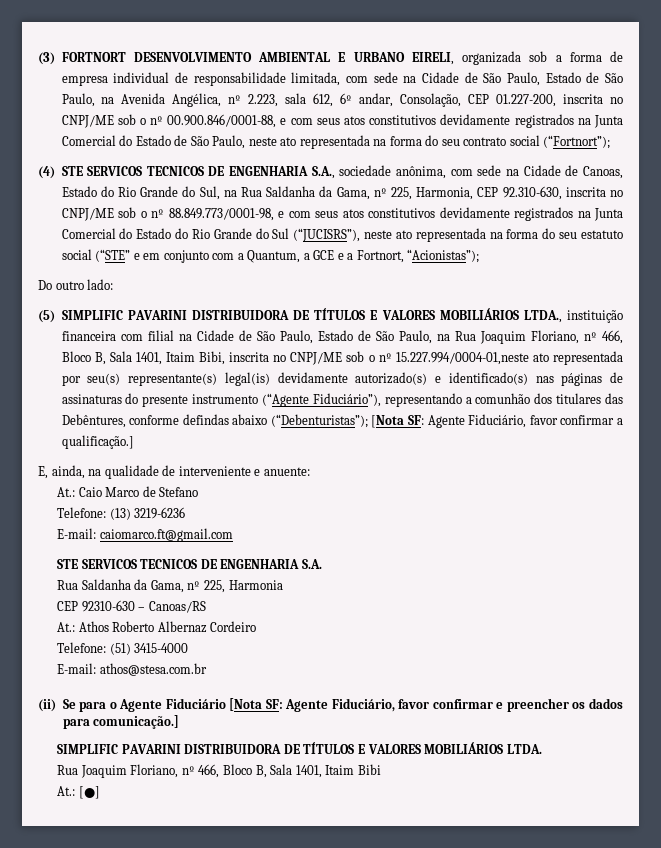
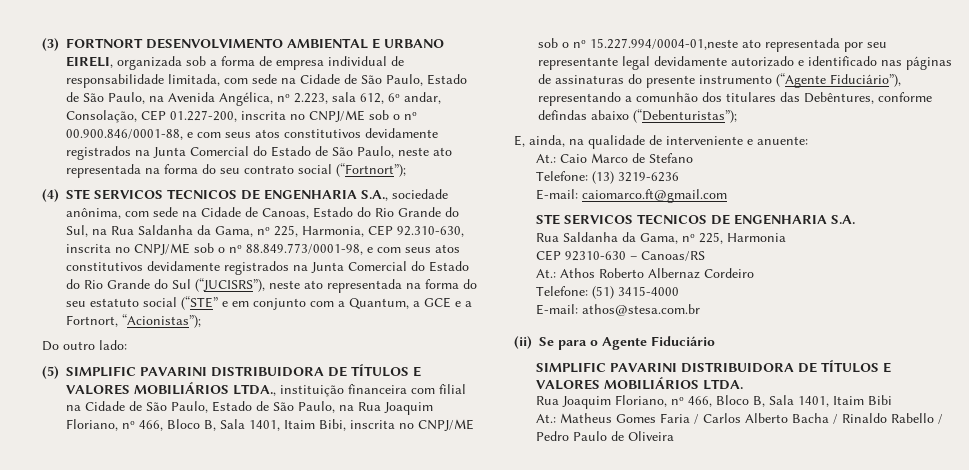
- (5) SIMPLIFIC PAVARINI DISTRIBUIDORA DE TÍTULOS E VALORES MOBILIÁRIOS LTDA., instituição financeira com filial na Cidade de São Paulo, Estado de São Paulo, na Rua Joaquim Floriano, nº 466, Bloco B, Sala 1401, Itaim Bibi, inscrita no CNPJ/ME sob o nº 15.227.994/0004-01,neste ato representada por seu(s) representante(s) legal(is) devidamente autorizado(s) e identificado(s) nas páginas de assinaturas do presente instrumento (“Agente Fiduciário”), representando a comunhão dos titulares das Debêntures, conforme defindas abaixo (“Debenturistas”); [Nota SF: Agente Fiduciário, favor confirmar a qualificação.]
+ (5) SIMPLIFIC PAVARINI DISTRIBUIDORA DE TÍTULOS E VALORES MOBILIÁRIOS LTDA., instituição financeira com filial na Cidade de São Paulo, Estado de São Paulo, na Rua Joaquim Floriano, nº 466, Bloco B, Sala 1401, Itaim Bibi, inscrita no CNPJ/ME sob o nº 15.227.994/0004-01,neste ato representada por seu representante legal devidamente autorizado e identificado nas páginas de assinaturas do presente instrumento (“Agente Fiduciário”), representando a comunhão dos titulares das Debêntures, conforme defindas abaixo (“Debenturistas”);
- (ii) Se para o Agente Fiduciário [Nota SF: Agente Fiduciário, favor confirmar e preencher os dados para comunicação.]
+ (ii) Se para o Agente Fiduciário
- At.: [●]
+ At.: Matheus Gomes Faria / Carlos Alberto Bacha / Rinaldo Rabello / Pedro Paulo de Oliveira

